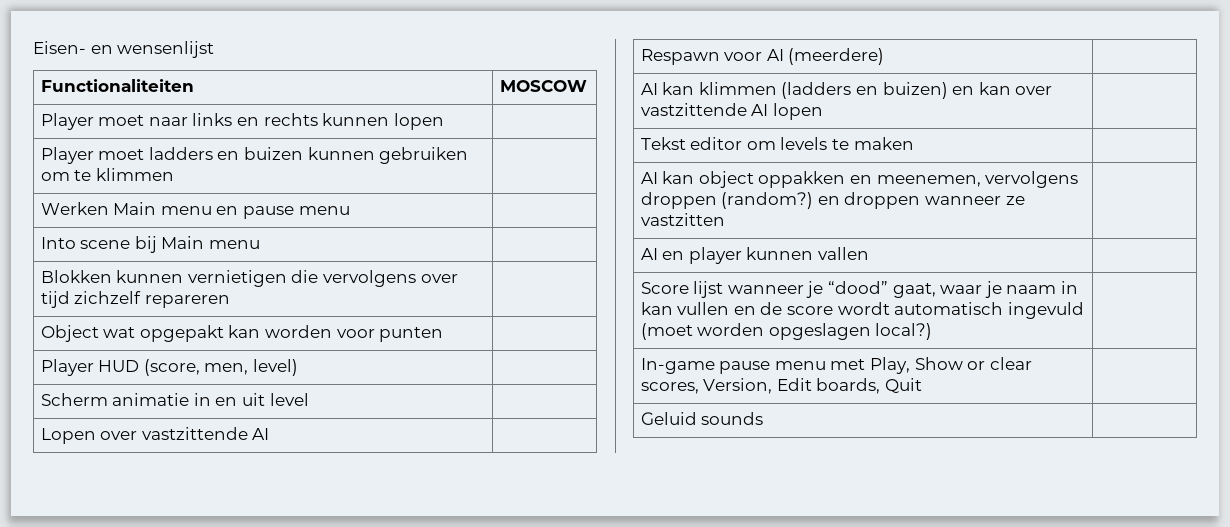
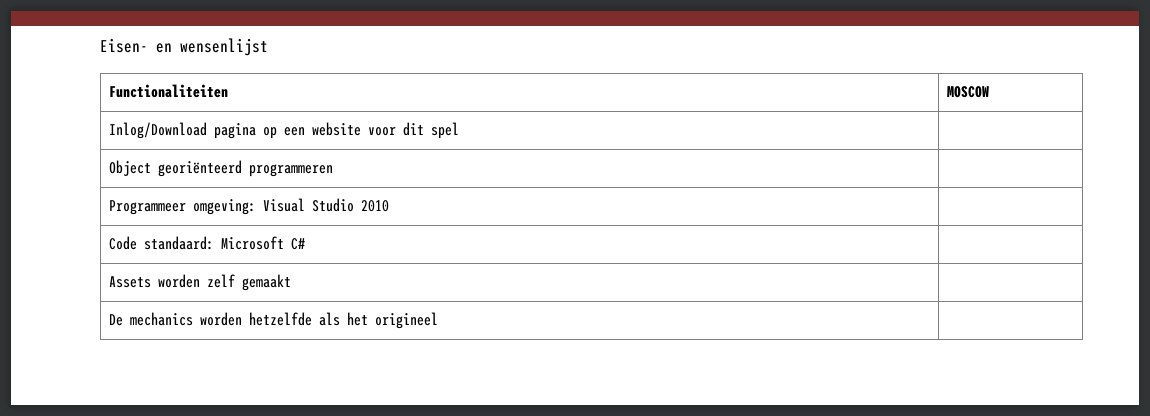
- Player moet naar links en rechts kunnen lopen |
- Player moet ladders en buizen kunnen gebruiken om te klimmen |
- Werken Main menu en pause menu |
- Into scene bij Main menu |
- Blokken kunnen vernietigen die vervolgens over tijd zichzelf repareren |
- Object wat opgepakt kan worden voor punten |
- Player HUD (score, men, level) |
- Scherm animatie in en uit level |
- Lopen over vastzittende AI |
- Respawn voor AI (meerdere) |
- AI kan klimmen (ladders en buizen) en kan over vastzittende AI lopen |
- Tekst editor om levels te maken |
- AI kan object oppakken en meenemen, vervolgens droppen (random?) en droppen wanneer ze vastzitten |
- AI en player kunnen vallen |
- Score lijst wanneer je “dood” gaat, waar je naam in kan vullen en de score wordt automatisch ingevuld (moet worden opgeslagen local?) |
- In-game pause menu met Play, Show or clear scores, Version, Edit boards, Quit |
- Geluid sounds |
+ Inlog/Download pagina op een website voor dit spel |
+ Object georiënteerd programmeren |
+ Programmeer omgeving: Visual Studio 2010 |
+ Code standaard: Microsoft C# |
+ Assets worden zelf gemaakt |
+ De mechanics worden hetzelfde als het origineel |

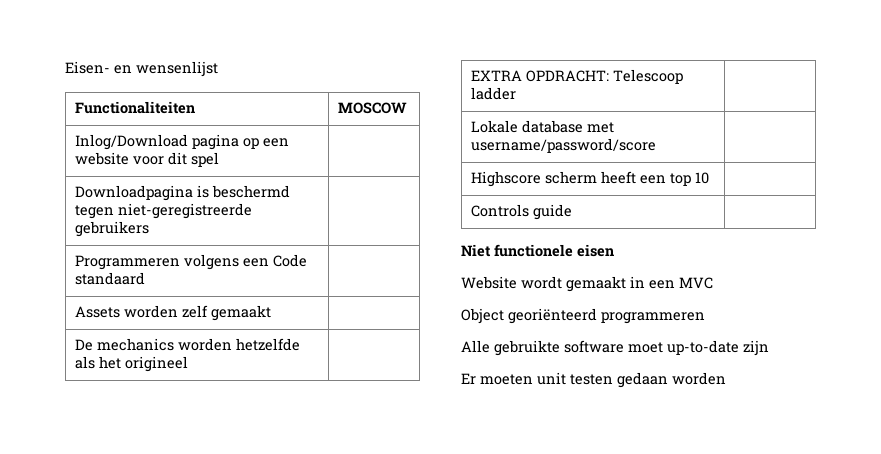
- Object georiënteerd programmeren |
- Programmeer omgeving: Visual Studio 2010 |
- Code standaard: Microsoft C# |
+ Downloadpagina is beschermd tegen niet-geregistreerde gebruikers |
+ Programmeren volgens een Code standaard |
+ EXTRA OPDRACHT: Telescoop ladder |
+ Lokale database met username/password/score |
+ Highscore scherm heeft een top 10 |
+ Controls guide |
+ Niet functionele eisen
+ Website wordt gemaakt in een MVC
+ Object georiënteerd programmeren
+ Alle gebruikte software moet up-to-date zijn
+ Er moeten unit testen gedaan worden

